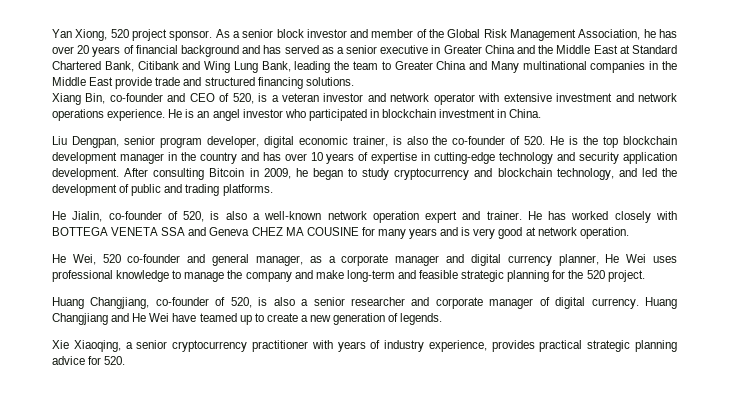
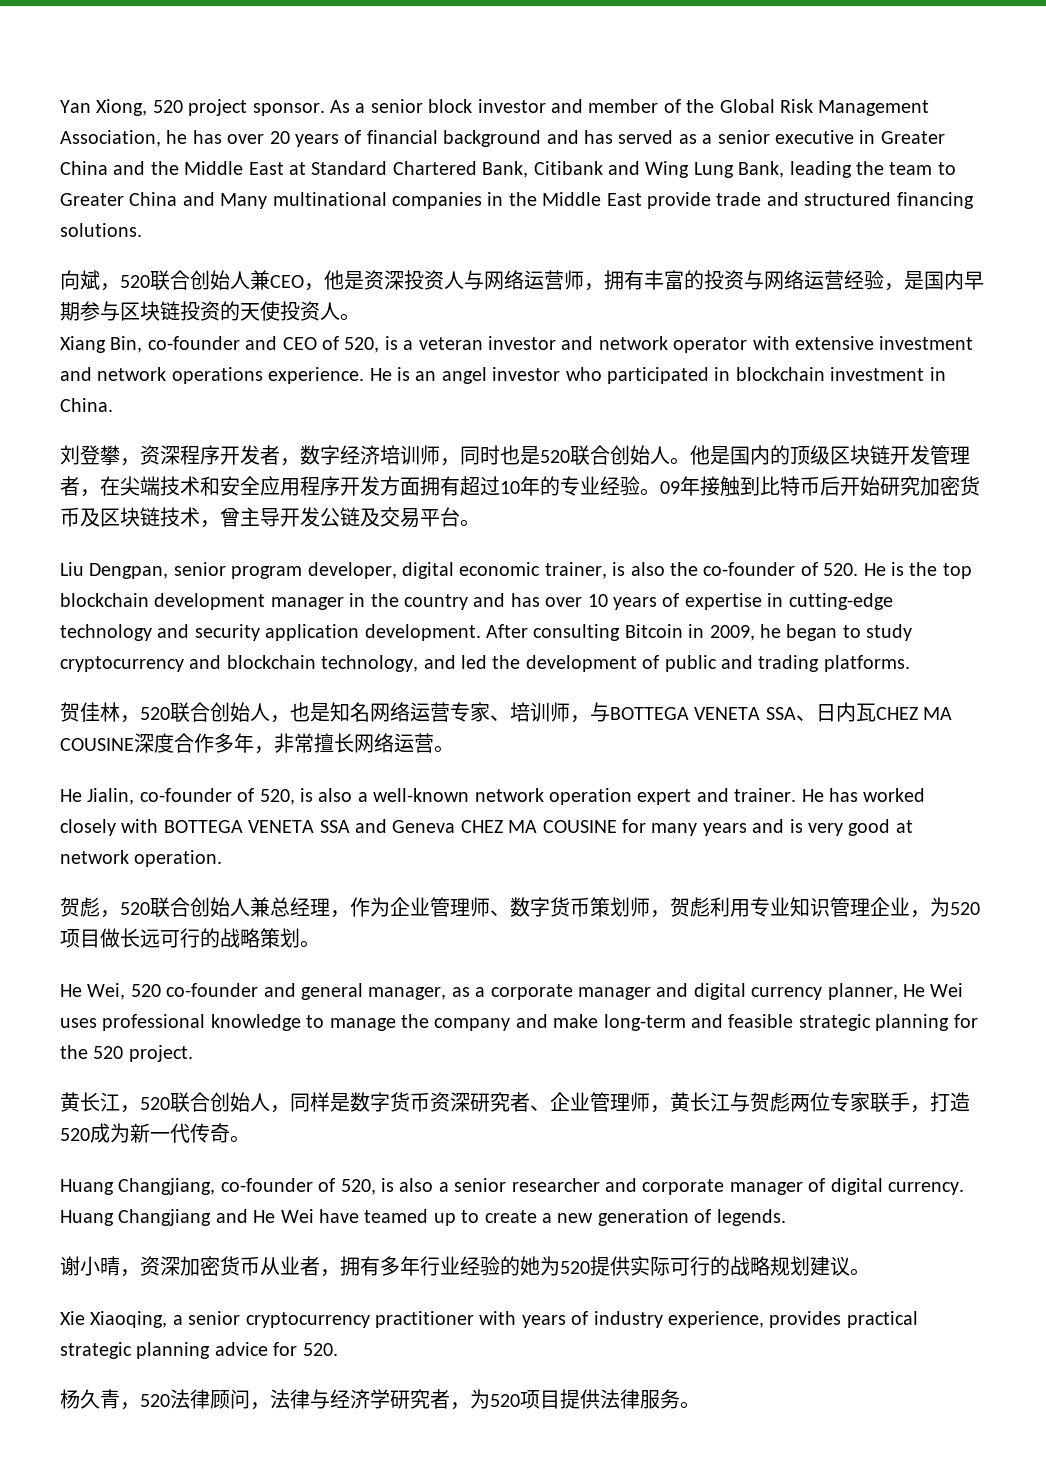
+ 向斌，520联合创始人兼CEO，他是资深投资人与网络运营师，拥有丰富的投资与网络运营经验，是国内早期参与区块链投资的天使投资人。
+ 刘登攀，资深程序开发者，数字经济培训师，同时也是520联合创始人。他是国内的顶级区块链开发管理者，在尖端技术和安全应用程序开发方面拥有超过10年的专业经验。09年接触到比特币后开始研究加密货币及区块链技术，曾主导开发公链及交易平台。
+ 贺佳林，520联合创始人，也是知名网络运营专家、培训师，与BOTTEGA VENETA SSA、日内瓦CHEZ MA COUSINE深度合作多年，非常擅长网络运营。
+ 贺彪，520联合创始人兼总经理，作为企业管理师、数字货币策划师，贺彪利用专业知识管理企业，为520项目做长远可行的战略策划。
+ 黄长江，520联合创始人，同样是数字货币资深研究者、企业管理师，黄长江与贺彪两位专家联手，打造520成为新一代传奇。
+ 谢小晴，资深加密货币从业者，拥有多年行业经验的她为520提供实际可行的战略规划建议。
+ 杨久青，520法律顾问，法律与经济学研究者，为520项目提供法律服务。

